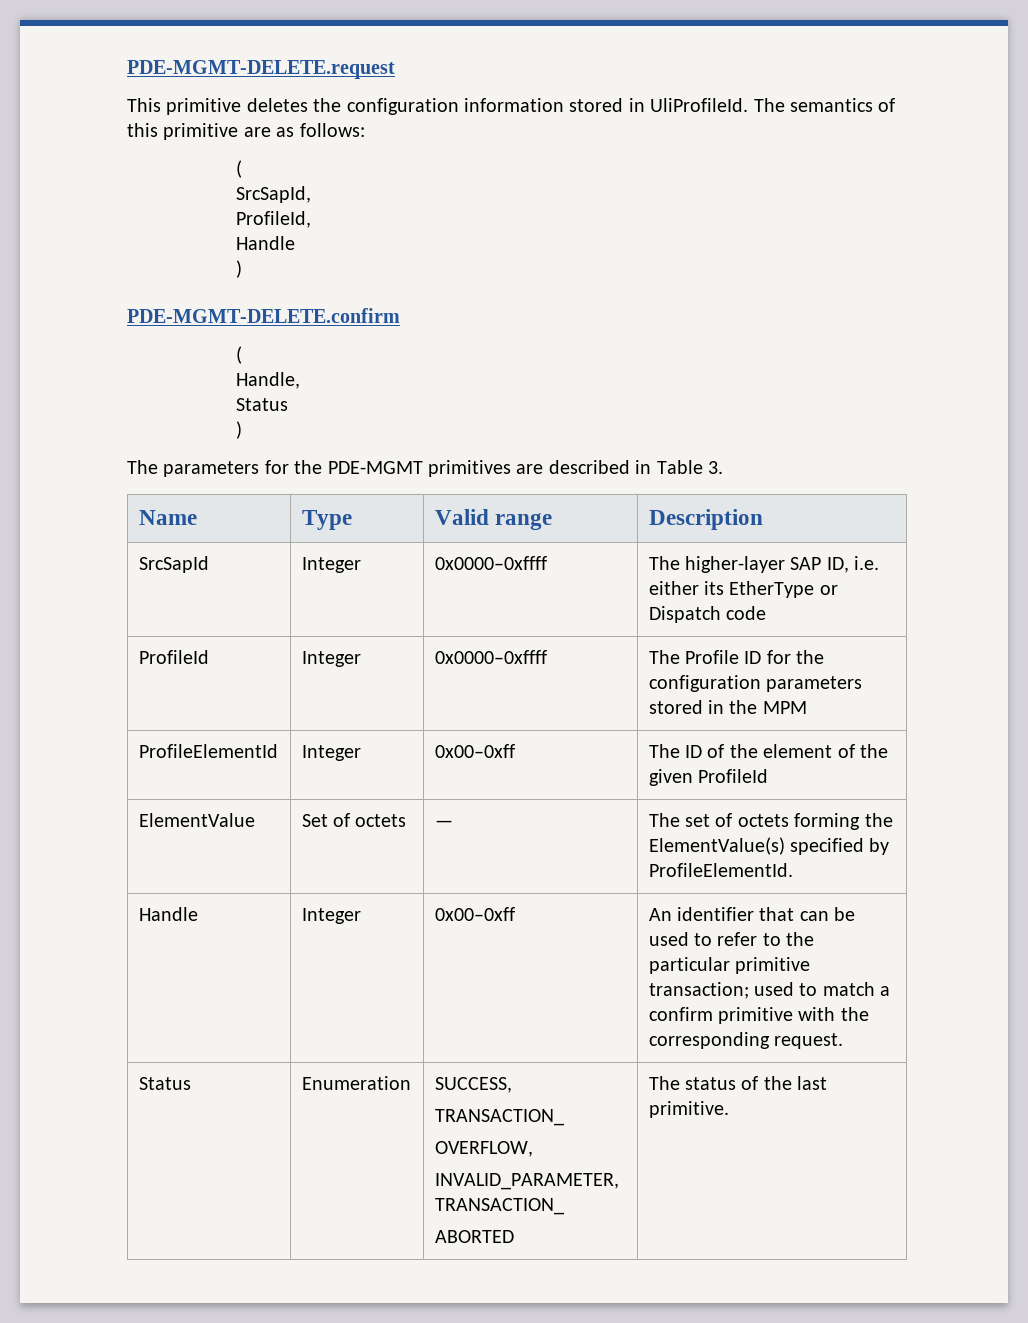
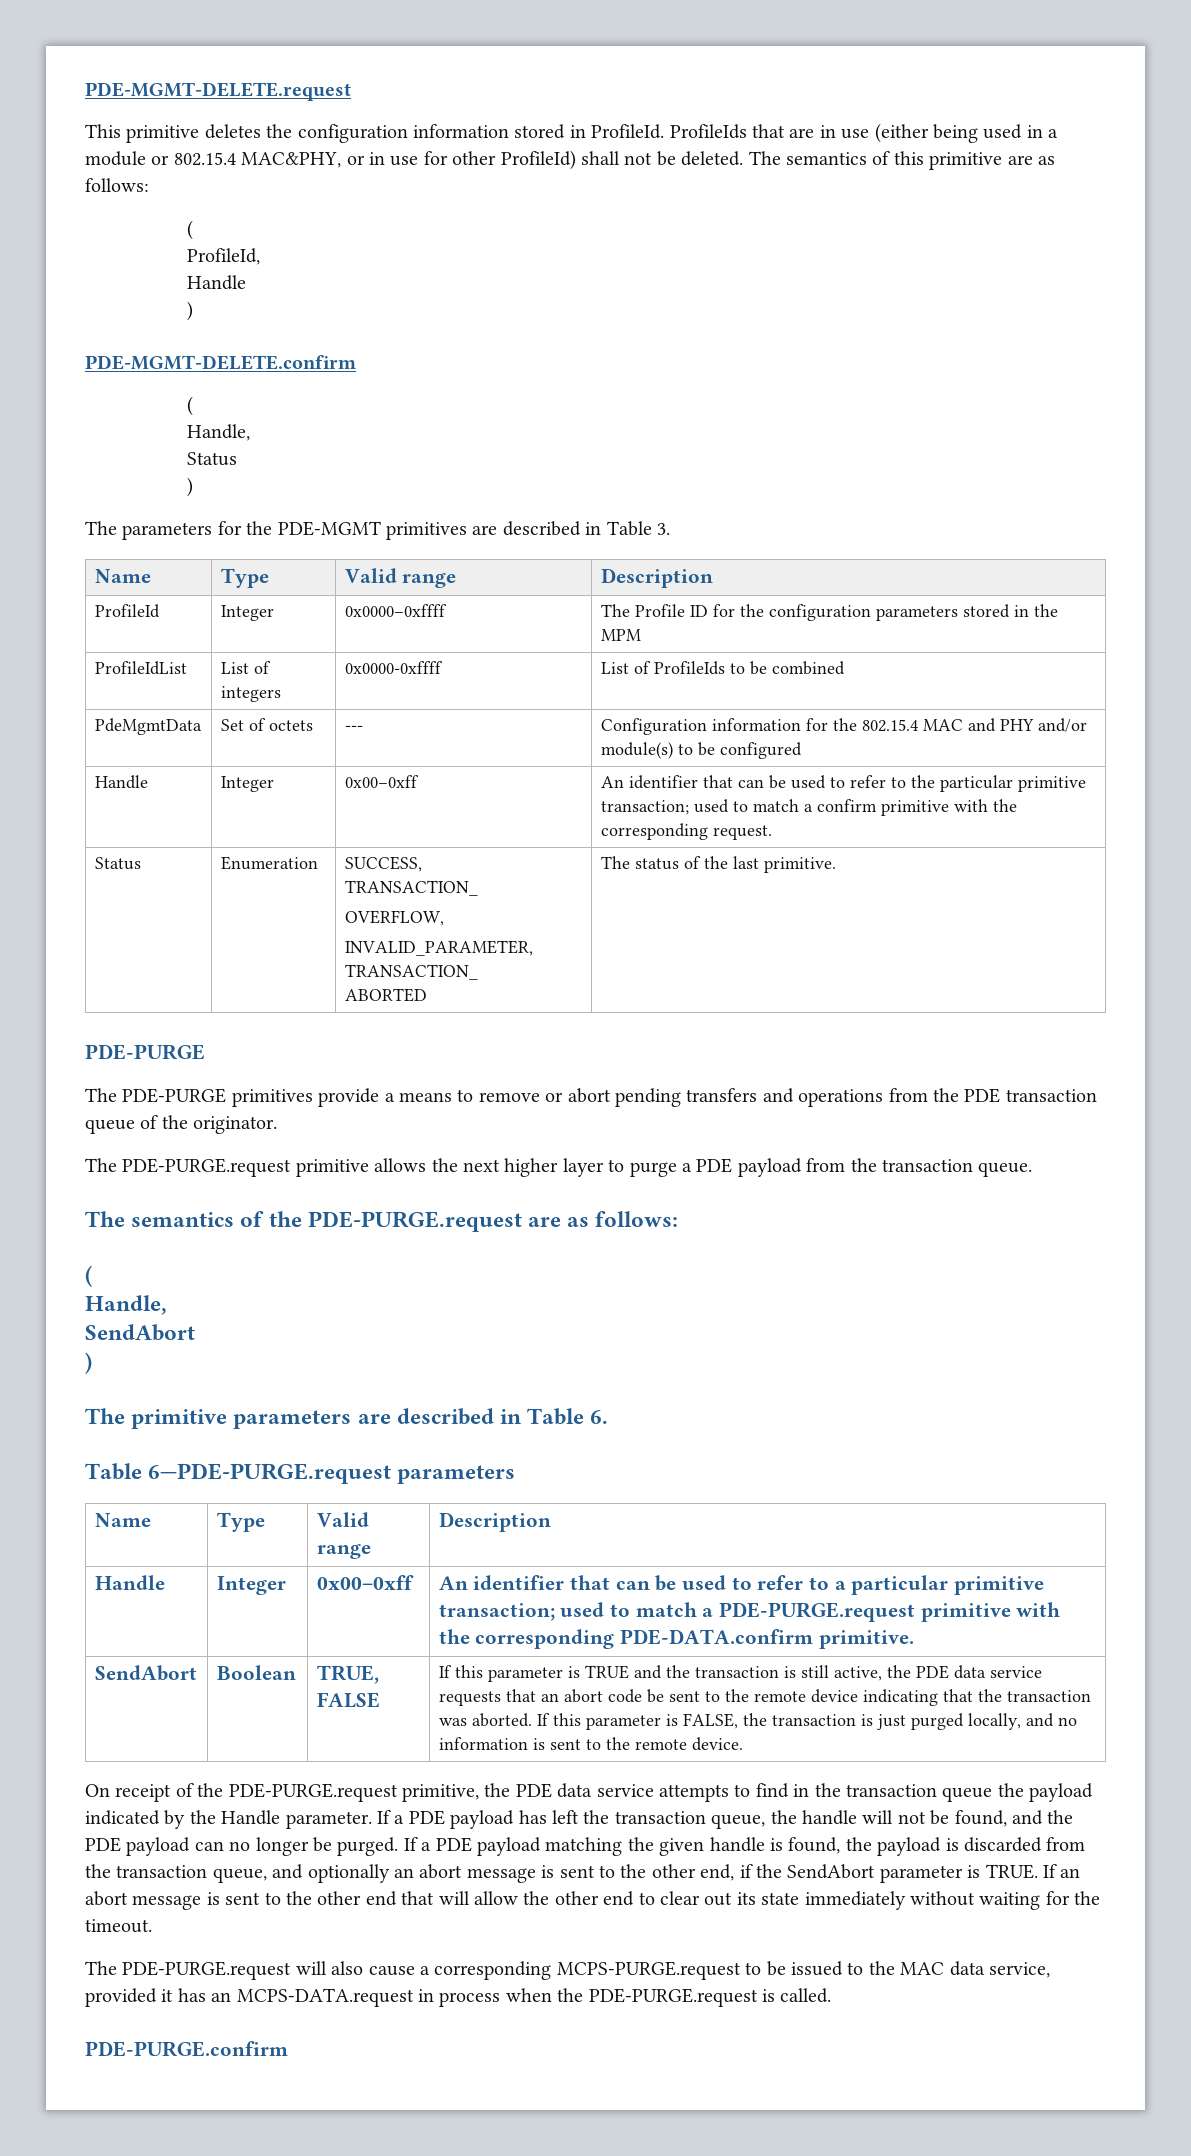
- This primitive deletes the configuration information stored in UliProfileId.
+ This primitive deletes the configuration information stored in ProfileId. ProfileIds that are in use (either being used in a module or 802.15.4 MAC&PHY, or in use for other ProfileId) shall not be deleted.
- SrcSapId,
- SrcSapId | Integer | 0x0000–0xffff | The higher-layer SAP ID, i.e. either its EtherType or Dispatch code
- ProfileElementId | Integer | 0x00–0xff | The ID of the element of the given ProfileId
- ElementValue | Set of octets | — | The set of octets forming the ElementValue(s) specified by ProfileElementId.
+ ProfileIdList | List of integers | 0x0000-0xffff | List of ProfileIds to be combined
+ PdeMgmtData | Set of octets | --- | Configuration information for the 802.15.4 MAC and PHY and/or module(s) to be configured
  Status | Enumeration | SUCCESS,
  TRANSACTION_
  OVERFLOW,
  INVALID_PARAMETER, TRANSACTION_
  ABORTED | The status of the last primitive.
+ PDE-PURGE
+ The PDE-PURGE primitives provide a means to remove or abort pending transfers and operations from the PDE transaction queue of the originator.
+ The PDE-PURGE.request primitive allows the next higher layer to purge a PDE payload from the transaction queue.
+ The semantics of the PDE-PURGE.request are as follows:
+ (
+ Handle,
+ SendAbort
+ )
+ The primitive parameters are described in Table 6.
+ Table 6—PDE-PURGE.request parameters
+ Name | Type | Valid range | Description
+ Handle | Integer | 0x00–0xff | An identifier that can be used to refer to a particular primitive transaction; used to match a PDE-PURGE.request primitive with the corresponding PDE-DATA.confirm primitive.
+ SendAbort | Boolean | TRUE, FALSE | If this parameter is TRUE and the transaction is still active, the PDE data service requests that an abort code be sent to the remote device indicating that the transaction was aborted. If this parameter is FALSE, the transaction is just purged locally, and no information is sent to the remote device.
+ On receipt of the PDE-PURGE.request primitive, the PDE data service attempts to find in the transaction queue the payload indicated by the Handle parameter. If a PDE payload has left the transaction queue, the handle will not be found, and the PDE payload can no longer be purged. If a PDE payload matching the given handle is found, the payload is discarded from the transaction queue, and optionally an abort message is sent to the other end, if the SendAbort parameter is TRUE. If an abort message is sent to the other end that will allow the other end to clear out its state immediately without waiting for the timeout.
+ The PDE-PURGE.request will also cause a corresponding MCPS-PURGE.request to be issued to the MAC data service, provided it has an MCPS-DATA.request in process when the PDE-PURGE.request is called.
+ PDE-PURGE.confirm

